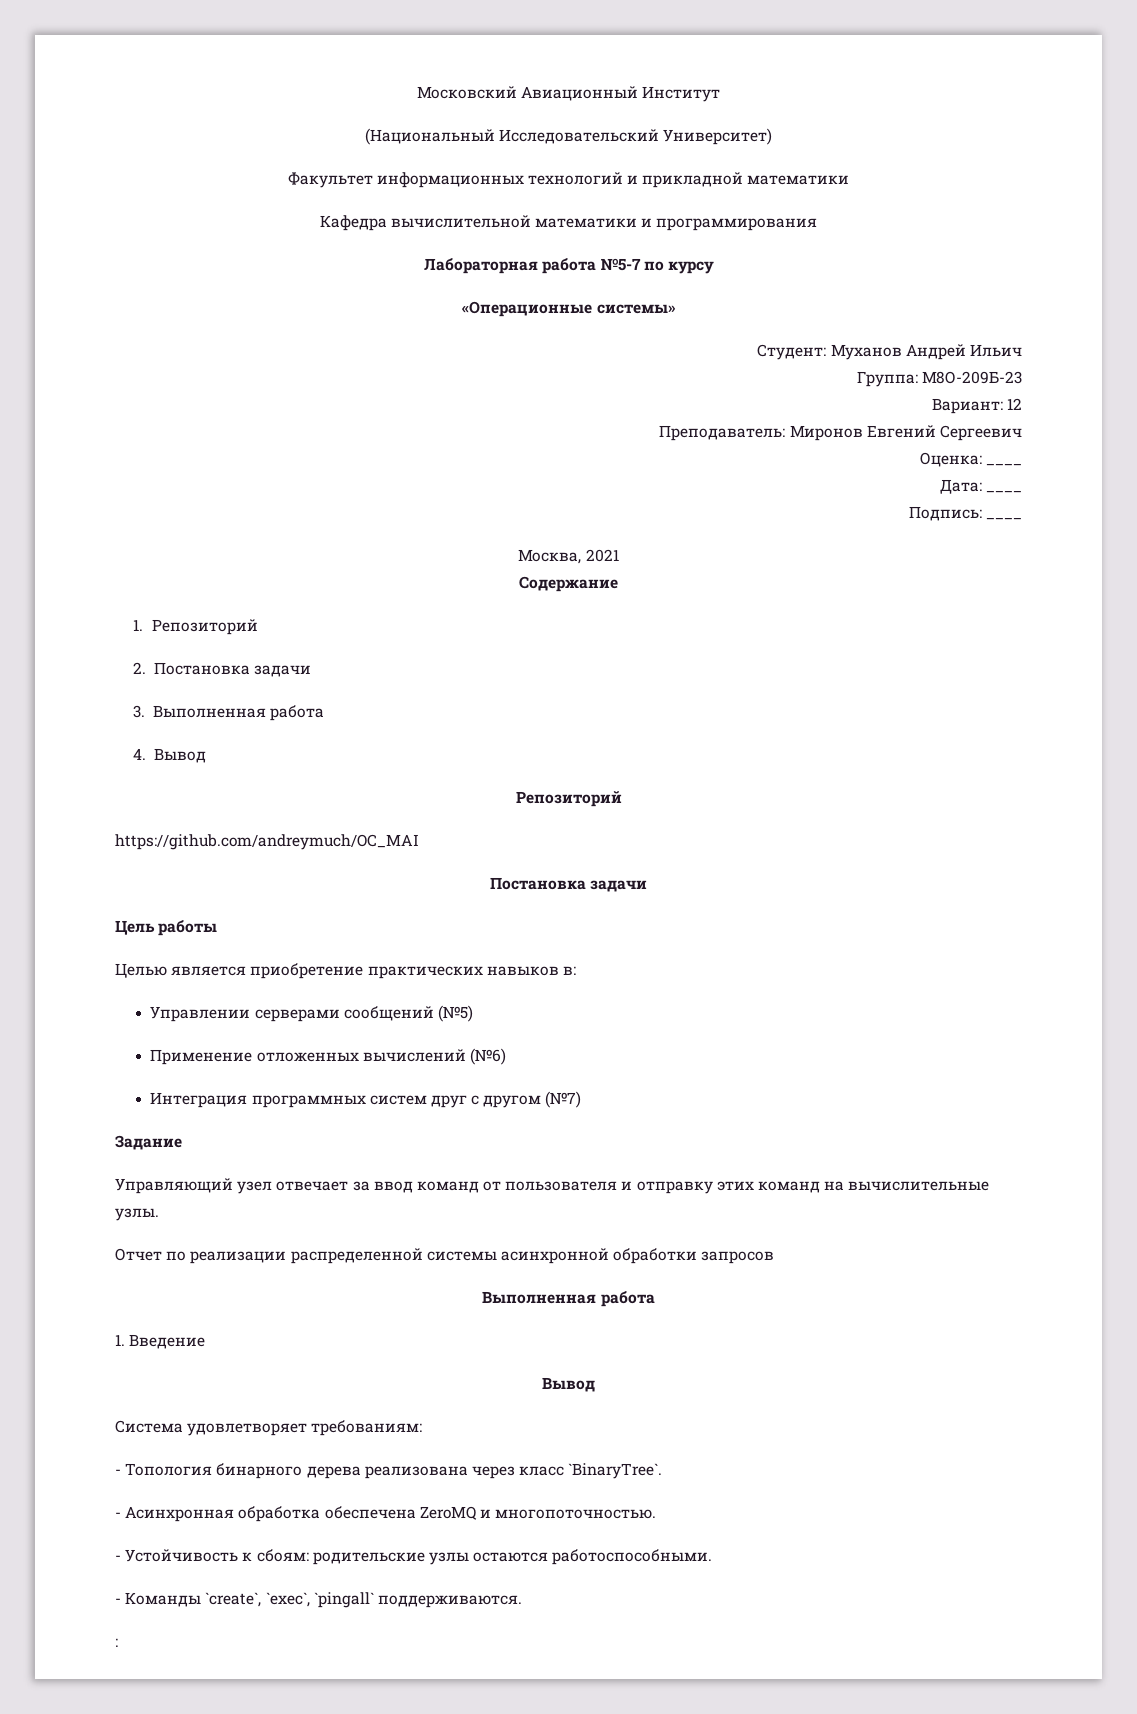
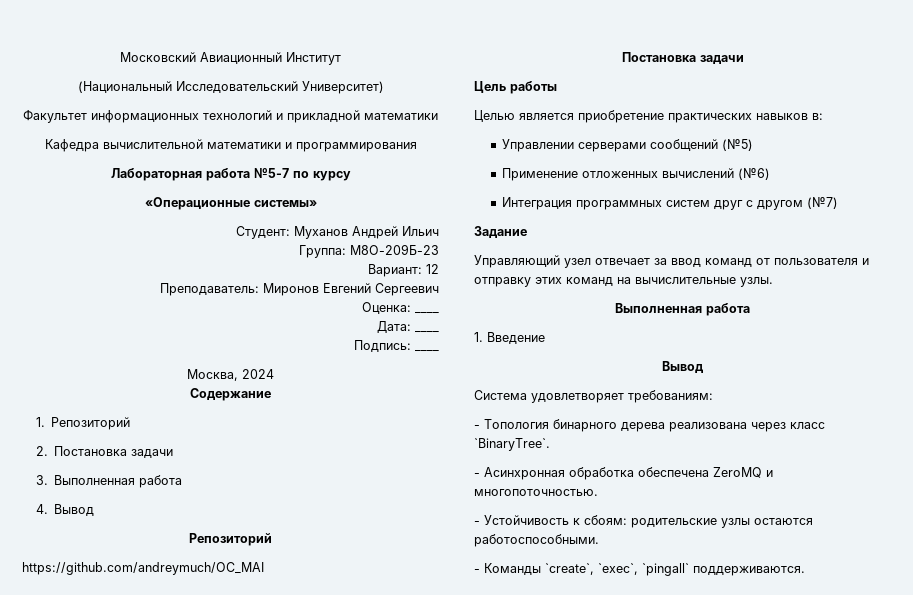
- Москва, 2021
+ Москва, 2024
- Отчет по реализации распределенной системы асинхронной обработки запросов
- :

